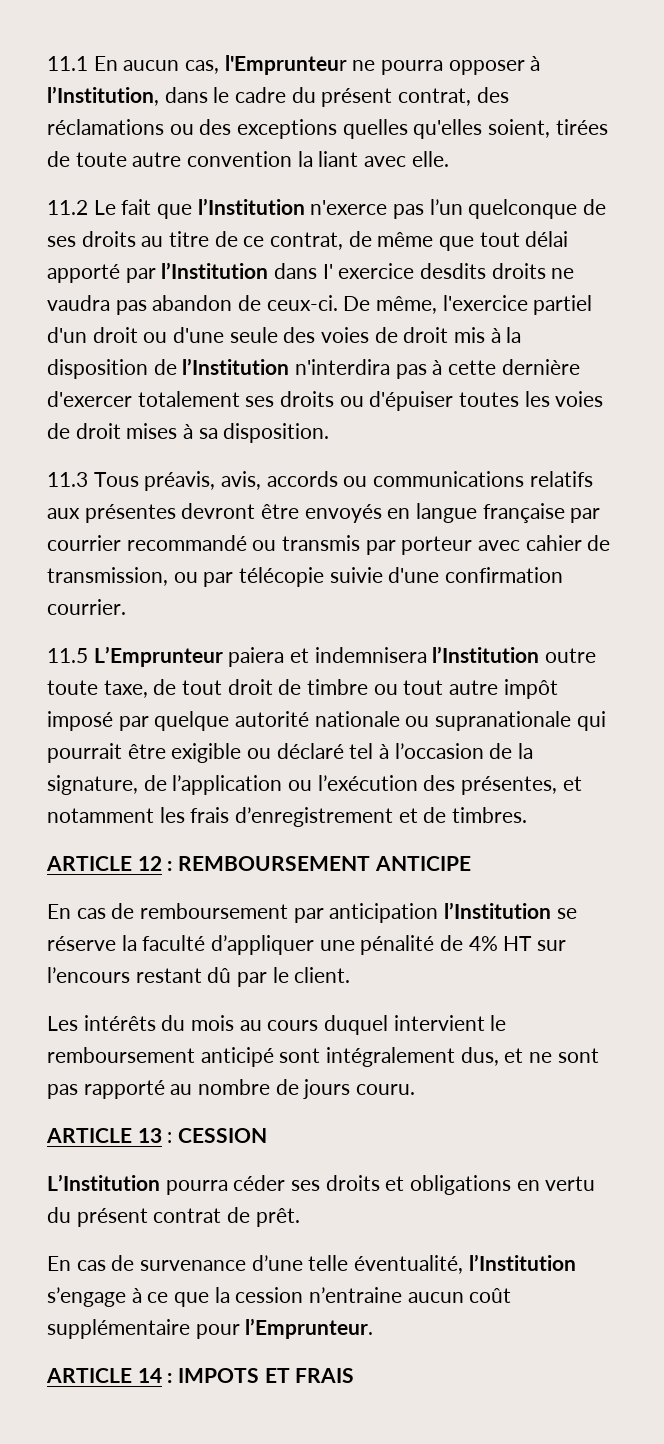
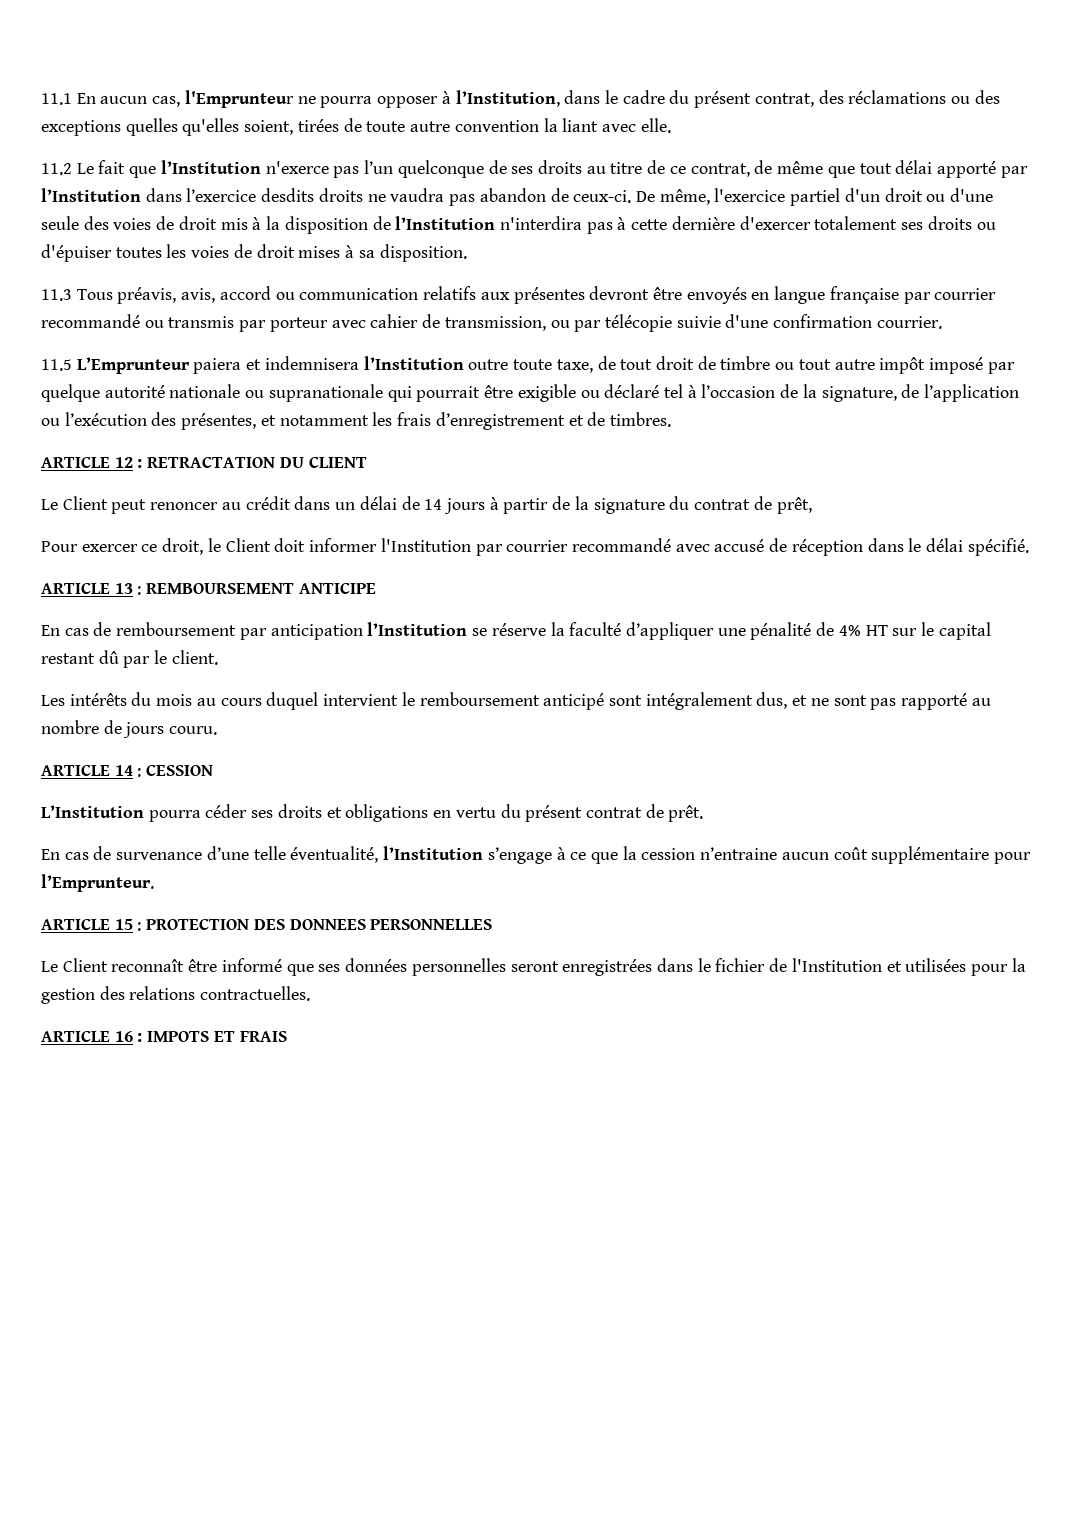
- 11.2 Le fait que l’Institution n'exerce pas l’un quelconque de ses droits au titre de ce contrat, de même que tout délai apporté par l’Institution dans I' exercice desdits droits ne vaudra pas abandon de ceux-ci.
+ 11.2 Le fait que l’Institution n'exerce pas l’un quelconque de ses droits au titre de ce contrat, de même que tout délai apporté par l’Institution dans l’exercice desdits droits ne vaudra pas abandon de ceux-ci.
- 11.3 Tous préavis, avis, accords ou communications relatifs aux présentes devront être envoyés en langue française par courrier recommandé ou transmis par porteur avec cahier de transmission, ou par télécopie suivie d'une confirmation courrier.
+ 11.3 Tous préavis, avis, accord ou communication relatifs aux présentes devront être envoyés en langue française par courrier recommandé ou transmis par porteur avec cahier de transmission, ou par télécopie suivie d'une confirmation courrier.
- ARTICLE 12 : REMBOURSEMENT ANTICIPE
+ ARTICLE 12 : RETRACTATION DU CLIENT
+ Le Client peut renoncer au crédit dans un délai de 14 jours à partir de la signature du contrat de prêt,
+ Pour exercer ce droit, le Client doit informer l'Institution par courrier recommandé avec accusé de réception dans le délai spécifié.
+ ARTICLE 13 : REMBOURSEMENT ANTICIPE
- En cas de remboursement par anticipation l’Institution se réserve la faculté d’appliquer une pénalité de 4% HT sur l’encours restant dû par le client.
+ En cas de remboursement par anticipation l’Institution se réserve la faculté d’appliquer une pénalité de 4% HT sur le capital restant dû par le client.
- ARTICLE 13 : CESSION
+ ARTICLE 14 : CESSION
- ARTICLE 14 : IMPOTS ET FRAIS
+ ARTICLE 15 : PROTECTION DES DONNEES PERSONNELLES
+ Le Client reconnaît être informé que ses données personnelles seront enregistrées dans le fichier de l'Institution et utilisées pour la gestion des relations contractuelles.
+ ARTICLE 16 : IMPOTS ET FRAIS

